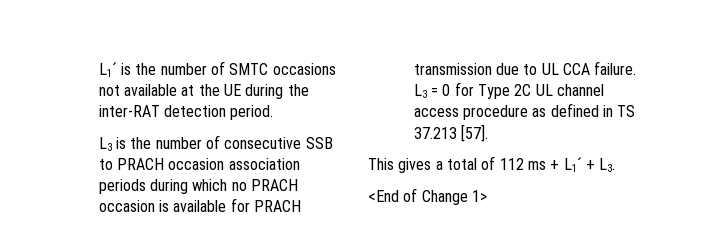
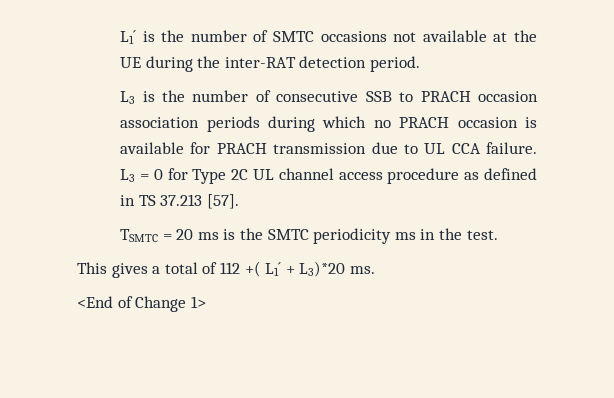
+ TSMTC = 20 ms is the SMTC periodicity ms in the test.
- This gives a total of 112 ms + L1´ + L3.
+ This gives a total of 112 +( L1´ + L3)*20 ms.

